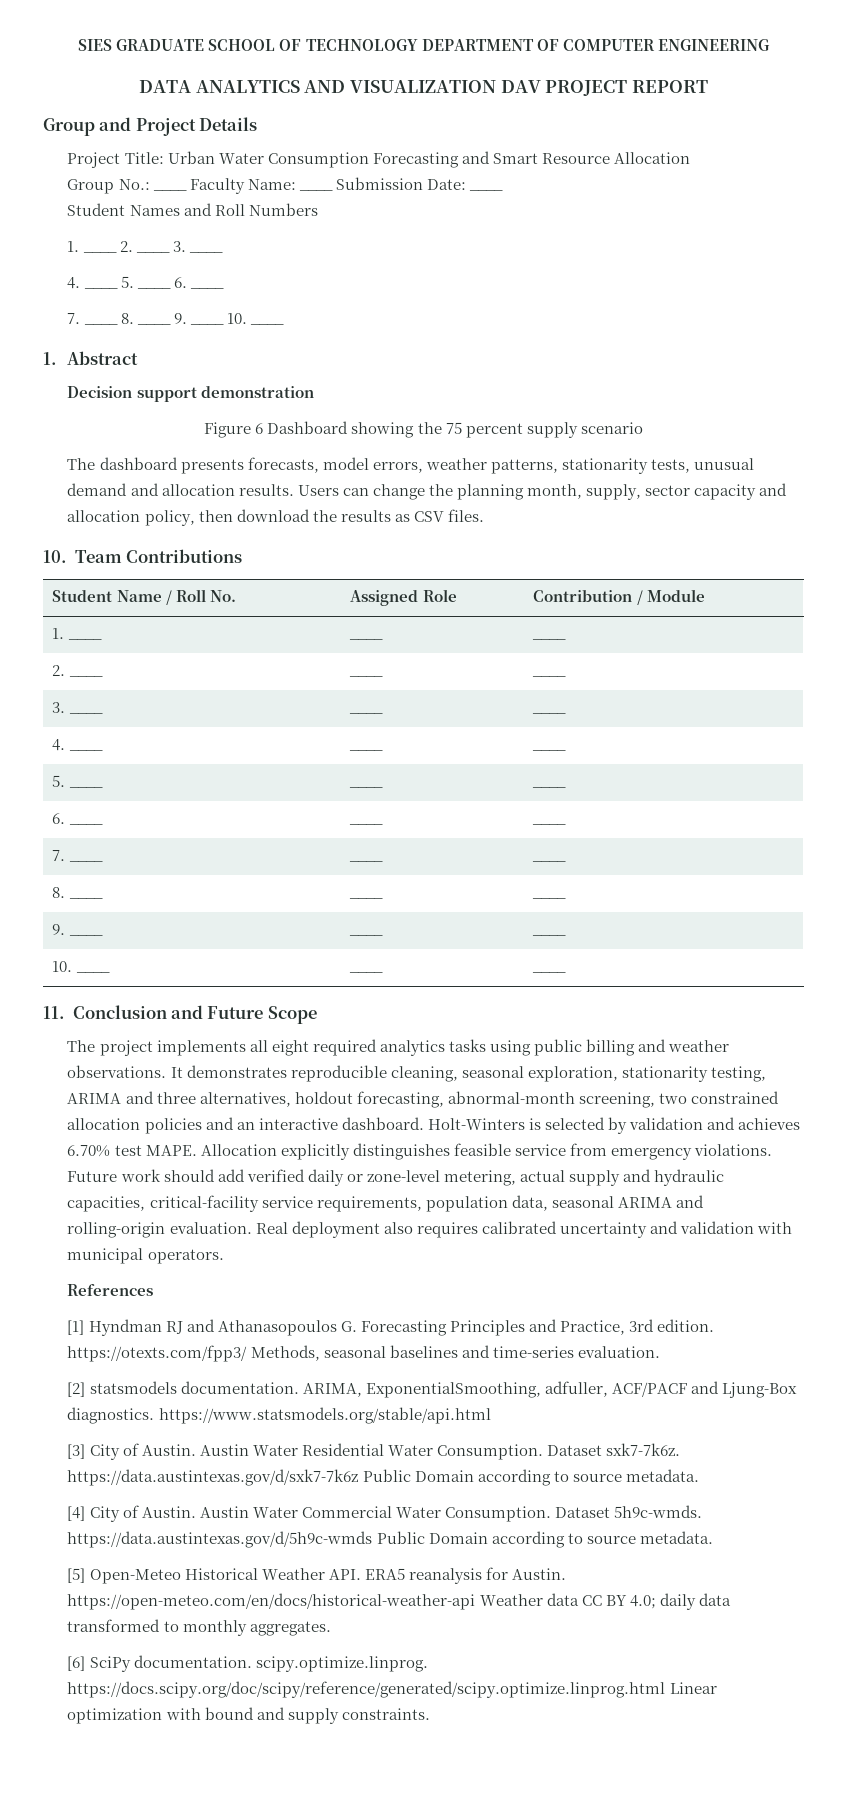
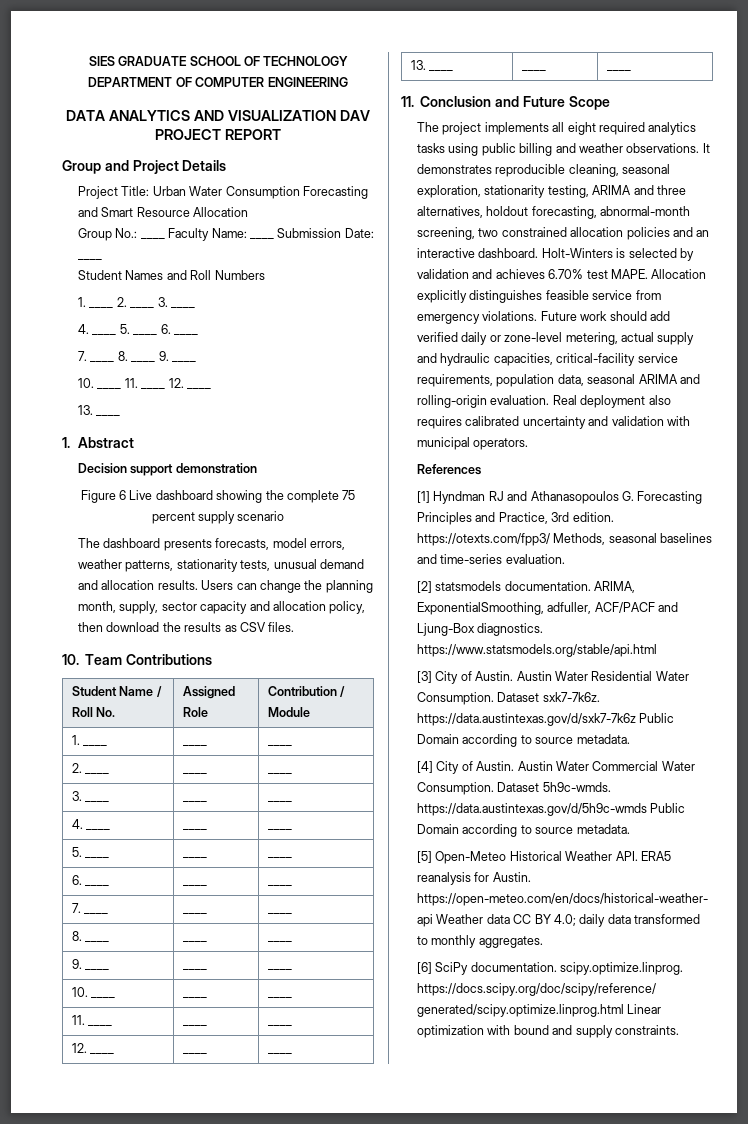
- 7. ____ 8. ____ 9. ____ 10. ____
+ 7. ____ 8. ____ 9. ____
+ 10. ____ 11. ____ 12. ____
+ 13. ____
- Figure 6 Dashboard showing the 75 percent supply scenario
+ Figure 6 Live dashboard showing the complete 75 percent supply scenario
+ 11. ____ | ____ | ____
+ 12. ____ | ____ | ____
+ 13. ____ | ____ | ____

